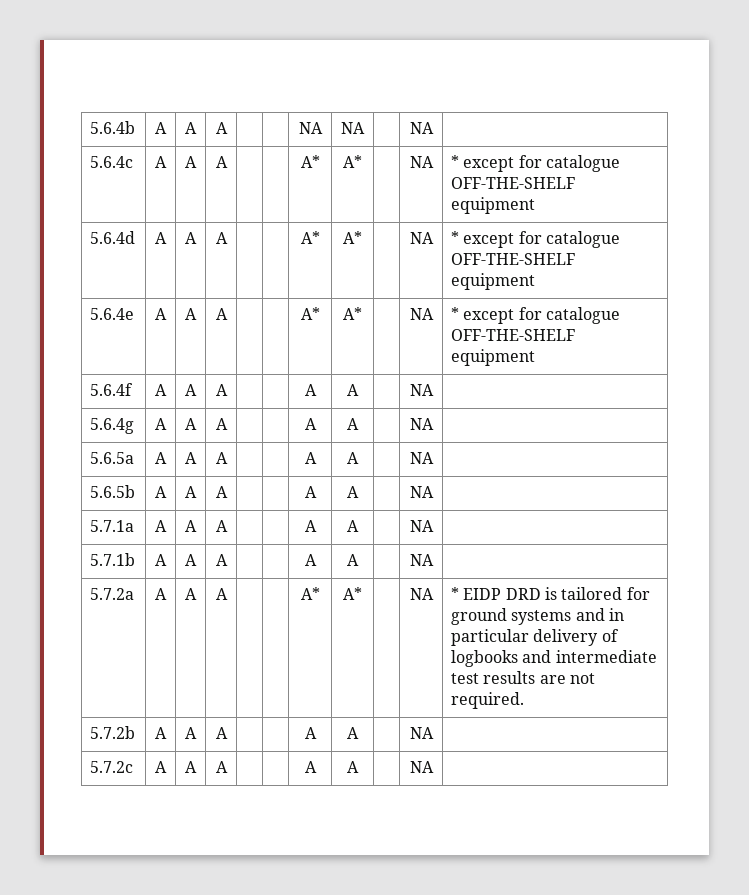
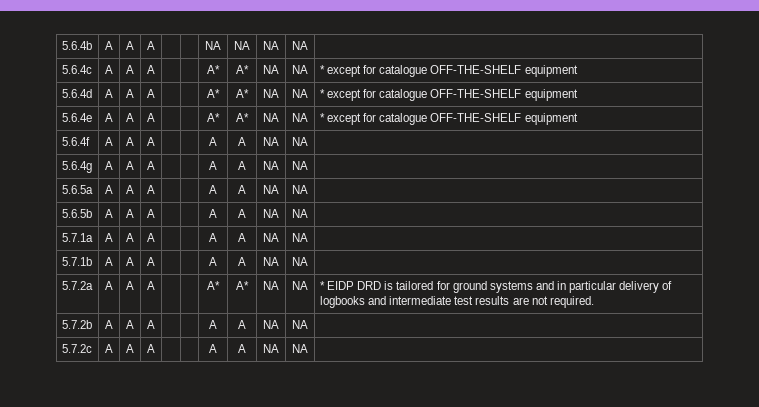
- 5.6.4b | A | A | A | | | NA | NA | | NA |
+ 5.6.4b | A | A | A | | | NA | NA | NA | NA |
- 5.6.4c | A | A | A | | | A* | A* | | NA | * except for catalogue OFF-THE-SHELF equipment
+ 5.6.4c | A | A | A | | | A* | A* | NA | NA | * except for catalogue OFF-THE-SHELF equipment
- 5.6.4d | A | A | A | | | A* | A* | | NA | * except for catalogue OFF-THE-SHELF equipment
+ 5.6.4d | A | A | A | | | A* | A* | NA | NA | * except for catalogue OFF-THE-SHELF equipment
- 5.6.4e | A | A | A | | | A* | A* | | NA | * except for catalogue OFF-THE-SHELF equipment
+ 5.6.4e | A | A | A | | | A* | A* | NA | NA | * except for catalogue OFF-THE-SHELF equipment
- 5.6.4f | A | A | A | | | A | A | | NA |
+ 5.6.4f | A | A | A | | | A | A | NA | NA |
- 5.6.4g | A | A | A | | | A | A | | NA |
+ 5.6.4g | A | A | A | | | A | A | NA | NA |
- 5.6.5a | A | A | A | | | A | A | | NA |
+ 5.6.5a | A | A | A | | | A | A | NA | NA |
- 5.6.5b | A | A | A | | | A | A | | NA |
+ 5.6.5b | A | A | A | | | A | A | NA | NA |
- 5.7.1a | A | A | A | | | A | A | | NA |
+ 5.7.1a | A | A | A | | | A | A | NA | NA |
- 5.7.1b | A | A | A | | | A | A | | NA |
+ 5.7.1b | A | A | A | | | A | A | NA | NA |
- 5.7.2a | A | A | A | | | A* | A* | | NA | * EIDP DRD is tailored for ground systems and in particular delivery of logbooks and intermediate test results are not required.
+ 5.7.2a | A | A | A | | | A* | A* | NA | NA | * EIDP DRD is tailored for ground systems and in particular delivery of logbooks and intermediate test results are not required.
- 5.7.2b | A | A | A | | | A | A | | NA |
+ 5.7.2b | A | A | A | | | A | A | NA | NA |
- 5.7.2c | A | A | A | | | A | A | | NA |
+ 5.7.2c | A | A | A | | | A | A | NA | NA |

